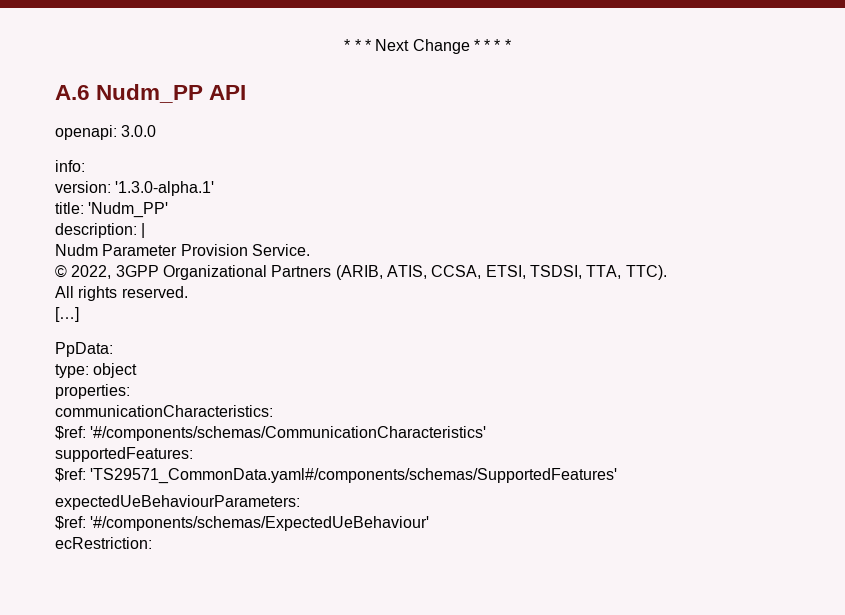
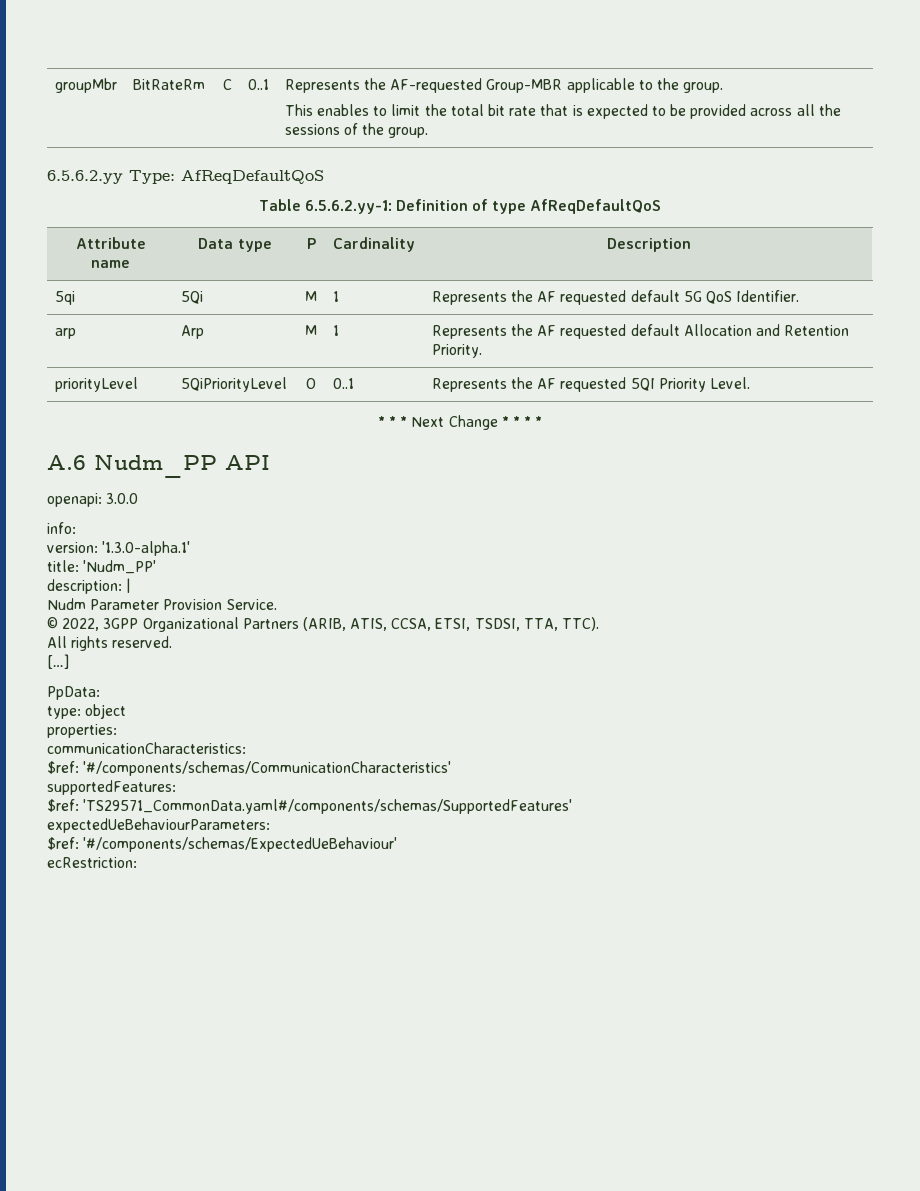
+ groupMbr | BitRateRm | C | 0..1 | Represents the AF-requested Group-MBR applicable to the group.
+ This enables to limit the total bit rate that is expected to be provided across all the sessions of the group.
+ 6.5.6.2.yy Type: AfReqDefaultQoS
+ Table 6.5.6.2.yy-1: Definition of type AfReqDefaultQoS
+ Attribute name | Data type | P | Cardinality | Description
+ 5qi | 5Qi | M | 1 | Represents the AF requested default 5G QoS Identifier.
+ arp | Arp | M | 1 | Represents the AF requested default Allocation and Retention Priority.
+ priorityLevel | 5QiPriorityLevel | O | 0..1 | Represents the AF requested 5QI Priority Level.

